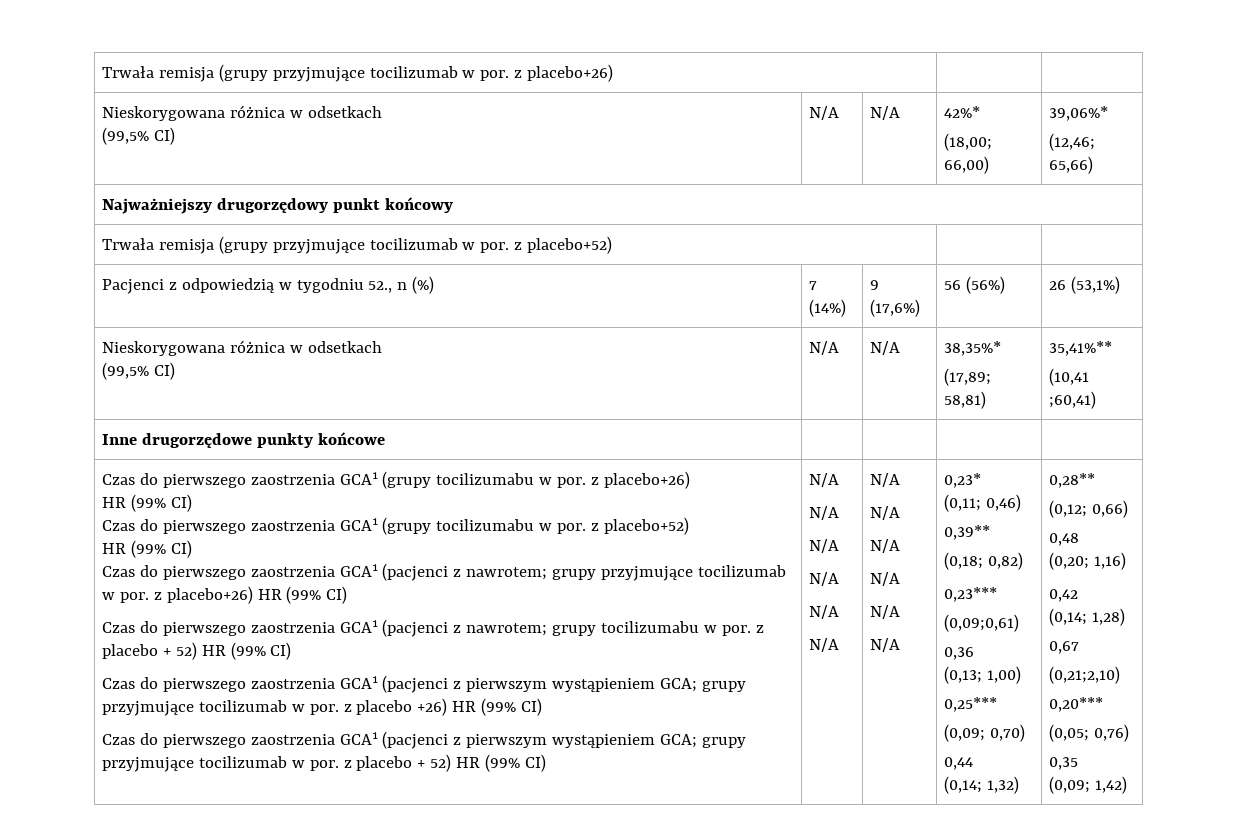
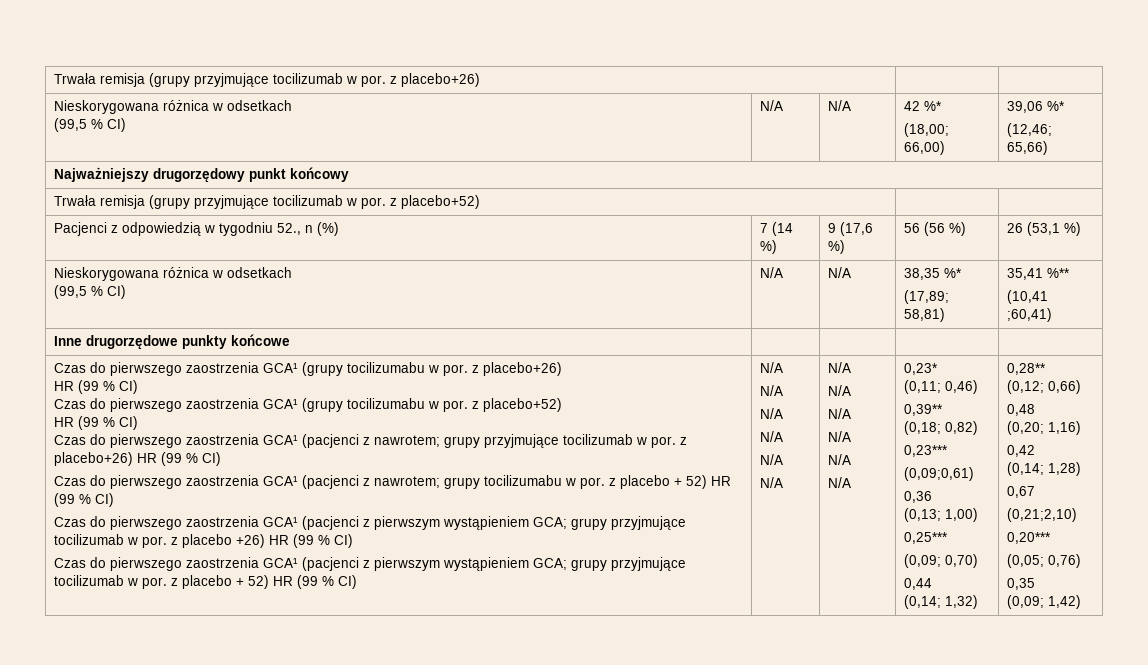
  Trwała remisja (grupy przyjmujące tocilizumab w por. z placebo+26) | |
  Nieskorygowana różnica w odsetkach
- (99,5% CI) | N/A | N/A | 42%*
- (18,00; 66,00) | 39,06%*
+ (99,5 % CI) | N/A | N/A | 42 %*
+ (18,00; 66,00) | 39,06 %*
- Pacjenci z odpowiedzią w tygodniu 52., n (%) | 7 (14%) | 9 (17,6%) | 56 (56%) | 26 (53,1%)
+ Pacjenci z odpowiedzią w tygodniu 52., n (%) | 7 (14 %) | 9 (17,6 %) | 56 (56 %) | 26 (53,1 %)
  Nieskorygowana różnica w odsetkach
- (99,5% CI) | N/A | N/A | 38,35%*
- (17,89; 58,81) | 35,41%**
+ (99,5 % CI) | N/A | N/A | 38,35 %*
+ (17,89; 58,81) | 35,41 %**
  Czas do pierwszego zaostrzenia GCA¹ (grupy tocilizumabu w por. z placebo+26)
- HR (99% CI)
+ HR (99 % CI)
  Czas do pierwszego zaostrzenia GCA¹ (grupy tocilizumabu w por. z placebo+52)
- HR (99% CI)
+ HR (99 % CI)
- Czas do pierwszego zaostrzenia GCA¹ (pacjenci z nawrotem; grupy przyjmujące tocilizumab w por. z placebo+26) HR (99% CI)
+ Czas do pierwszego zaostrzenia GCA¹ (pacjenci z nawrotem; grupy przyjmujące tocilizumab w por. z placebo+26) HR (99 % CI)
- Czas do pierwszego zaostrzenia GCA¹ (pacjenci z nawrotem; grupy tocilizumabu w por. z placebo + 52) HR (99% CI)
+ Czas do pierwszego zaostrzenia GCA¹ (pacjenci z nawrotem; grupy tocilizumabu w por. z placebo + 52) HR (99 % CI)
- Czas do pierwszego zaostrzenia GCA¹ (pacjenci z pierwszym wystąpieniem GCA; grupy przyjmujące tocilizumab w por. z placebo +26) HR (99% CI)
+ Czas do pierwszego zaostrzenia GCA¹ (pacjenci z pierwszym wystąpieniem GCA; grupy przyjmujące tocilizumab w por. z placebo +26) HR (99 % CI)
- Czas do pierwszego zaostrzenia GCA¹ (pacjenci z pierwszym wystąpieniem GCA; grupy przyjmujące tocilizumab w por. z placebo + 52) HR (99% CI)
+ Czas do pierwszego zaostrzenia GCA¹ (pacjenci z pierwszym wystąpieniem GCA; grupy przyjmujące tocilizumab w por. z placebo + 52) HR (99 % CI)

